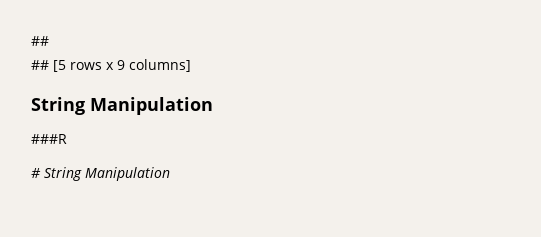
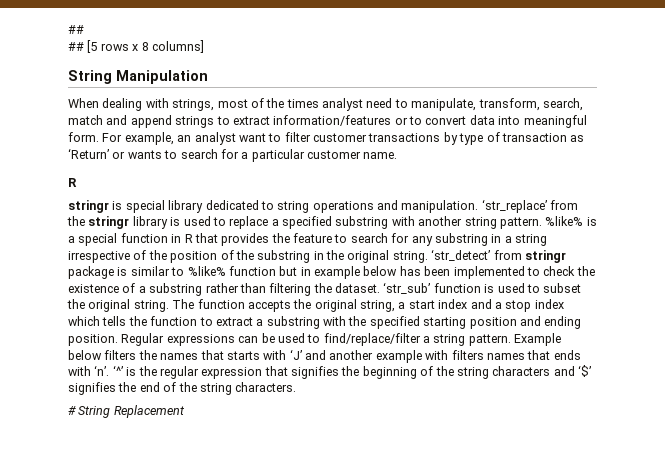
- ## [5 rows x 9 columns]
+ ## [5 rows x 8 columns]
- ###R
+ When dealing with strings, most of the times analyst need to manipulate, transform, search, match and append strings to extract information/features or to convert data into meaningful form. For example, an analyst want to filter customer transactions by type of transaction as ‘Return’ or wants to search for a particular customer name.
+ R
+ stringr is special library dedicated to string operations and manipulation. ‘str_replace’ from the stringr library is used to replace a specified substring with another string pattern. %like% is a special function in R that provides the feature to search for any substring in a string irrespective of the position of the substring in the original string. ‘str_detect’ from stringr package is similar to %like% function but in example below has been implemented to check the existence of a substring rather than filtering the dataset. ‘str_sub’ function is used to subset the original string. The function accepts the original string, a start index and a stop index which tells the function to extract a substring with the specified starting position and ending position. Regular expressions can be used to find/replace/filter a string pattern. Example below filters the names that starts with ‘J’ and another example with filters names that ends with ‘n’. ‘^’ is the regular expression that signifies the beginning of the string characters and ‘$’ signifies the end of the string characters.
- # String Manipulation
+ # String Replacement

